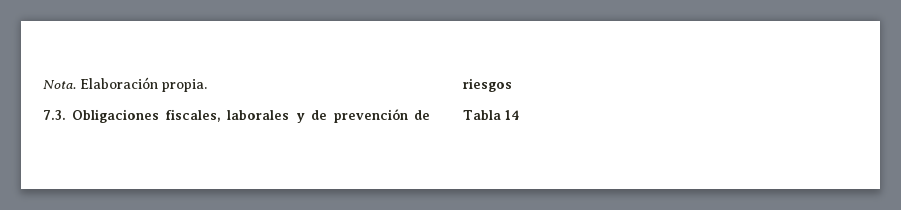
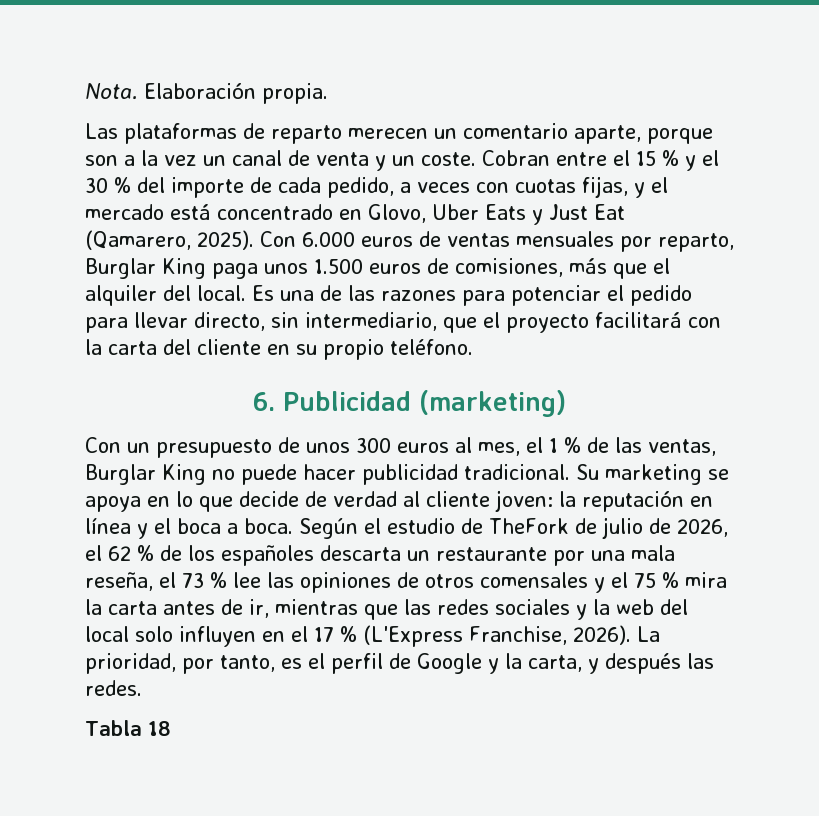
- 7.3. Obligaciones fiscales, laborales y de prevención de riesgos
+ Las plataformas de reparto merecen un comentario aparte, porque son a la vez un canal de venta y un coste. Cobran entre el 15 % y el 30 % del importe de cada pedido, a veces con cuotas fijas, y el mercado está concentrado en Glovo, Uber Eats y Just Eat (Qamarero, 2025). Con 6.000 euros de ventas mensuales por reparto, Burglar King paga unos 1.500 euros de comisiones, más que el alquiler del local. Es una de las razones para potenciar el pedido para llevar directo, sin intermediario, que el proyecto facilitará con la carta del cliente en su propio teléfono.
+ 6. Publicidad (marketing)
+ Con un presupuesto de unos 300 euros al mes, el 1 % de las ventas, Burglar King no puede hacer publicidad tradicional. Su marketing se apoya en lo que decide de verdad al cliente joven: la reputación en línea y el boca a boca. Según el estudio de TheFork de julio de 2026, el 62 % de los españoles descarta un restaurante por una mala reseña, el 73 % lee las opiniones de otros comensales y el 75 % mira la carta antes de ir, mientras que las redes sociales y la web del local solo influyen en el 17 % (L'Express Franchise, 2026). La prioridad, por tanto, es el perfil de Google y la carta, y después las redes.
- Tabla 14
+ Tabla 18

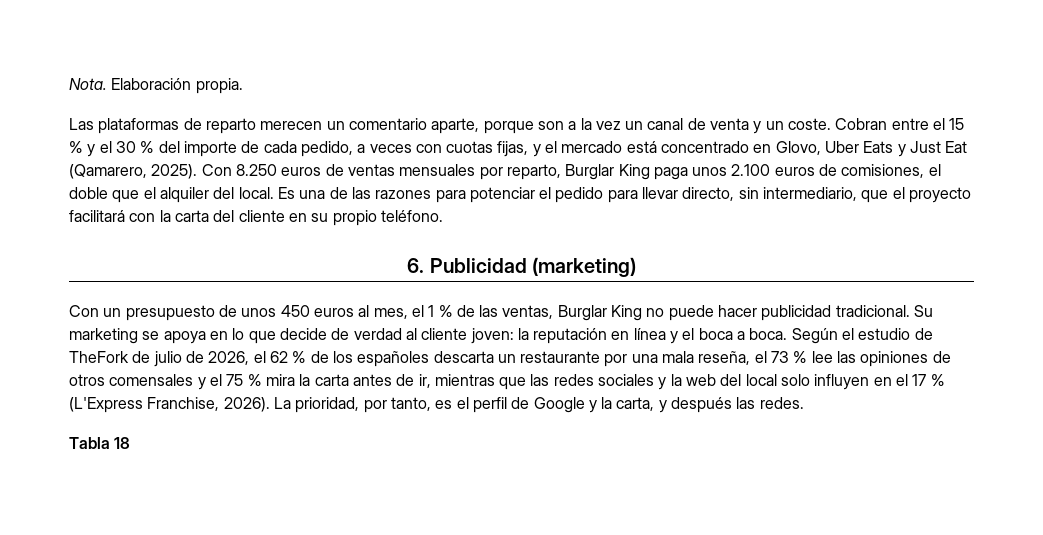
- Con 6.000 euros de ventas mensuales por reparto, Burglar King paga unos 1.500 euros de comisiones, más que el alquiler del local.
+ Con 8.250 euros de ventas mensuales por reparto, Burglar King paga unos 2.100 euros de comisiones, el doble que el alquiler del local.
- Con un presupuesto de unos 300 euros al mes, el 1 % de las ventas, Burglar King no puede hacer publicidad tradicional.
+ Con un presupuesto de unos 450 euros al mes, el 1 % de las ventas, Burglar King no puede hacer publicidad tradicional.

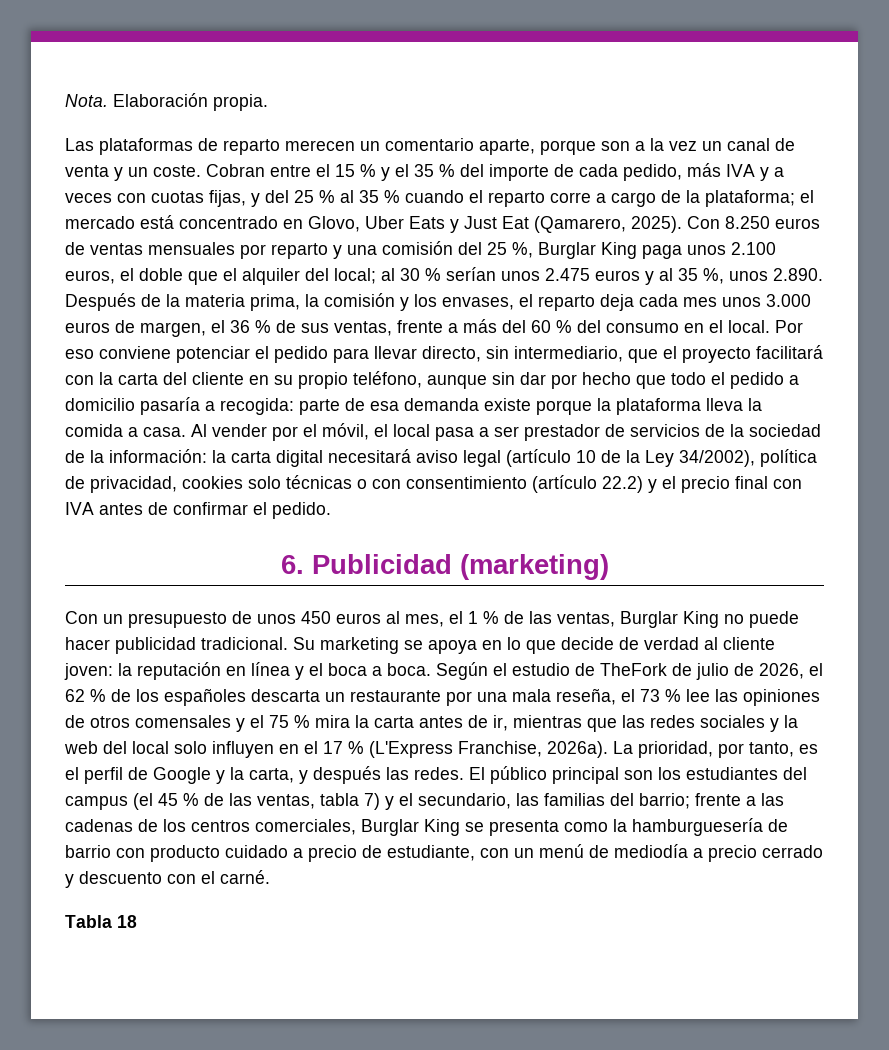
- Cobran entre el 15 % y el 30 % del importe de cada pedido, a veces con cuotas fijas, y el mercado está concentrado en Glovo, Uber Eats y Just Eat (Qamarero, 2025).
+ Cobran entre el 15 % y el 35 % del importe de cada pedido, más IVA y a veces con cuotas fijas, y del 25 % al 35 % cuando el reparto corre a cargo de la plataforma; el mercado está concentrado en Glovo, Uber Eats y Just Eat (Qamarero, 2025).
- Con 8.250 euros de ventas mensuales por reparto, Burglar King paga unos 2.100 euros de comisiones, el doble que el alquiler del local. Es una de las razones para potenciar el pedido para llevar directo, sin intermediario, que el proyecto facilitará con la carta del cliente en su propio teléfono.
+ Con 8.250 euros de ventas mensuales por reparto y una comisión del 25 %, Burglar King paga unos 2.100 euros, el doble que el alquiler del local; al 30 % serían unos 2.475 euros y al 35 %, unos 2.890. Después de la materia prima, la comisión y los envases, el reparto deja cada mes unos 3.000 euros de margen, el 36 % de sus ventas, frente a más del 60 % del consumo en el local. Por eso conviene potenciar el pedido para llevar directo, sin intermediario, que el proyecto facilitará con la carta del cliente en su propio teléfono, aunque sin dar por hecho que todo el pedido a domicilio pasaría a recogida: parte de esa demanda existe porque la plataforma lleva la comida a casa. Al vender por el móvil, el local pasa a ser prestador de servicios de la sociedad de la información: la carta digital necesitará aviso legal (artículo 10 de la Ley 34/2002), política de privacidad, cookies solo técnicas o con consentimiento (artículo 22.2) y el precio final con IVA antes de confirmar el pedido.
- Según el estudio de TheFork de julio de 2026, el 62 % de los españoles descarta un restaurante por una mala reseña, el 73 % lee las opiniones de otros comensales y el 75 % mira la carta antes de ir, mientras que las redes sociales y la web del local solo influyen en el 17 % (L'Express Franchise, 2026).
+ Según el estudio de TheFork de julio de 2026, el 62 % de los españoles descarta un restaurante por una mala reseña, el 73 % lee las opiniones de otros comensales y el 75 % mira la carta antes de ir, mientras que las redes sociales y la web del local solo influyen en el 17 % (L'Express Franchise, 2026a).
+ El público principal son los estudiantes del campus (el 45 % de las ventas, tabla 7) y el secundario, las familias del barrio; frente a las cadenas de los centros comerciales, Burglar King se presenta como la hamburguesería de barrio con producto cuidado a precio de estudiante, con un menú de mediodía a precio cerrado y descuento con el carné.

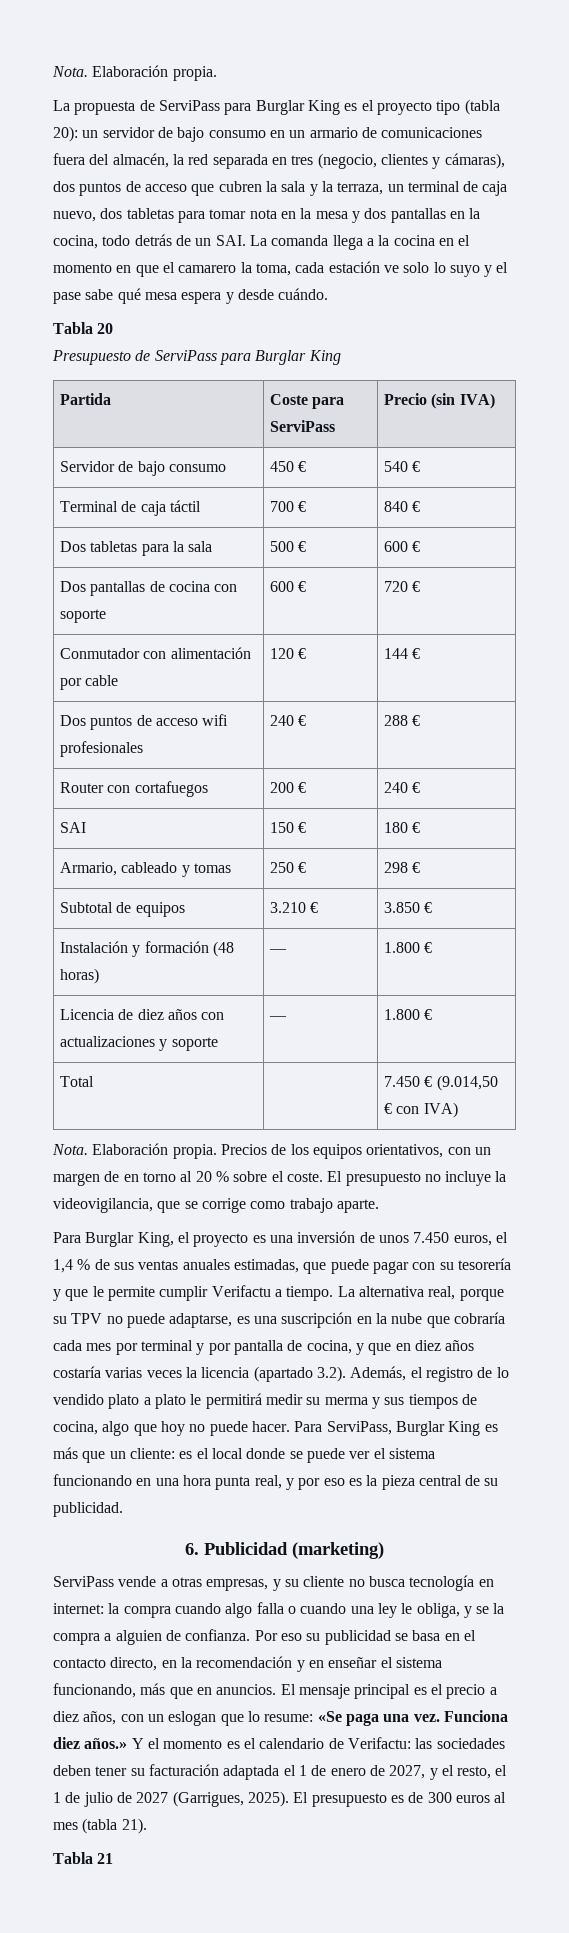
- Las plataformas de reparto merecen un comentario aparte, porque son a la vez un canal de venta y un coste. Cobran entre el 15 % y el 35 % del importe de cada pedido, más IVA y a veces con cuotas fijas, y del 25 % al 35 % cuando el reparto corre a cargo de la plataforma; el mercado está concentrado en Glovo, Uber Eats y Just Eat (Qamarero, 2025). Con 8.250 euros de ventas mensuales por reparto y una comisión del 25 %, Burglar King paga unos 2.100 euros, el doble que el alquiler del local; al 30 % serían unos 2.475 euros y al 35 %, unos 2.890. Después de la materia prima, la comisión y los envases, el reparto deja cada mes unos 3.000 euros de margen, el 36 % de sus ventas, frente a más del 60 % del consumo en el local. Por eso conviene potenciar el pedido para llevar directo, sin intermediario, que el proyecto facilitará con la carta del cliente en su propio teléfono, aunque sin dar por hecho que todo el pedido a domicilio pasaría a recogida: parte de esa demanda existe porque la plataforma lleva la comida a casa. Al vender por el móvil, el local pasa a ser prestador de servicios de la sociedad de la información: la carta digital necesitará aviso legal (artículo 10 de la Ley 34/2002), política de privacidad, cookies solo técnicas o con consentimiento (artículo 22.2) y el precio final con IVA antes de confirmar el pedido.
+ La propuesta de ServiPass para Burglar King es el proyecto tipo (tabla 20): un servidor de bajo consumo en un armario de comunicaciones fuera del almacén, la red separada en tres (negocio, clientes y cámaras), dos puntos de acceso que cubren la sala y la terraza, un terminal de caja nuevo, dos tabletas para tomar nota en la mesa y dos pantallas en la cocina, todo detrás de un SAI. La comanda llega a la cocina en el momento en que el camarero la toma, cada estación ve solo lo suyo y el pase sabe qué mesa espera y desde cuándo.
+ Tabla 20
+ Presupuesto de ServiPass para Burglar King
+ Partida | Coste para ServiPass | Precio (sin IVA)
+ Servidor de bajo consumo | 450 € | 540 €
+ Terminal de caja táctil | 700 € | 840 €
+ Dos tabletas para la sala | 500 € | 600 €
+ Dos pantallas de cocina con soporte | 600 € | 720 €
+ Conmutador con alimentación por cable | 120 € | 144 €
+ Dos puntos de acceso wifi profesionales | 240 € | 288 €
+ Router con cortafuegos | 200 € | 240 €
+ SAI | 150 € | 180 €
+ Armario, cableado y tomas | 250 € | 298 €
+ Subtotal de equipos | 3.210 € | 3.850 €
+ Instalación y formación (48 horas) | — | 1.800 €
+ Licencia de diez años con actualizaciones y soporte | — | 1.800 €
+ Total | | 7.450 € (9.014,50 € con IVA)
+ Nota. Elaboración propia. Precios de los equipos orientativos, con un margen de en torno al 20 % sobre el coste. El presupuesto no incluye la videovigilancia, que se corrige como trabajo aparte.
+ Para Burglar King, el proyecto es una inversión de unos 7.450 euros, el 1,4 % de sus ventas anuales estimadas, que puede pagar con su tesorería y que le permite cumplir Verifactu a tiempo. La alternativa real, porque su TPV no puede adaptarse, es una suscripción en la nube que cobraría cada mes por terminal y por pantalla de cocina, y que en diez años costaría varias veces la licencia (apartado 3.2). Además, el registro de lo vendido plato a plato le permitirá medir su merma y sus tiempos de cocina, algo que hoy no puede hacer. Para ServiPass, Burglar King es más que un cliente: es el local donde se puede ver el sistema funcionando en una hora punta real, y por eso es la pieza central de su publicidad.
  6. Publicidad (marketing)
- Con un presupuesto de unos 450 euros al mes, el 1 % de las ventas, Burglar King no puede hacer publicidad tradicional. Su marketing se apoya en lo que decide de verdad al cliente joven: la reputación en línea y el boca a boca. Según el estudio de TheFork de julio de 2026, el 62 % de los españoles descarta un restaurante por una mala reseña, el 73 % lee las opiniones de otros comensales y el 75 % mira la carta antes de ir, mientras que las redes sociales y la web del local solo influyen en el 17 % (L'Express Franchise, 2026a). La prioridad, por tanto, es el perfil de Google y la carta, y después las redes. El público principal son los estudiantes del campus (el 45 % de las ventas, tabla 7) y el secundario, las familias del barrio; frente a las cadenas de los centros comerciales, Burglar King se presenta como la hamburguesería de barrio con producto cuidado a precio de estudiante, con un menú de mediodía a precio cerrado y descuento con el carné.
- Tabla 18
+ ServiPass vende a otras empresas, y su cliente no busca tecnología en internet: la compra cuando algo falla o cuando una ley le obliga, y se la compra a alguien de confianza. Por eso su publicidad se basa en el contacto directo, en la recomendación y en enseñar el sistema funcionando, más que en anuncios. El mensaje principal es el precio a diez años, con un eslogan que lo resume: «Se paga una vez. Funciona diez años.» Y el momento es el calendario de Verifactu: las sociedades deben tener su facturación adaptada el 1 de enero de 2027, y el resto, el 1 de julio de 2027 (Garrigues, 2025). El presupuesto es de 300 euros al mes (tabla 21).
+ Tabla 21

